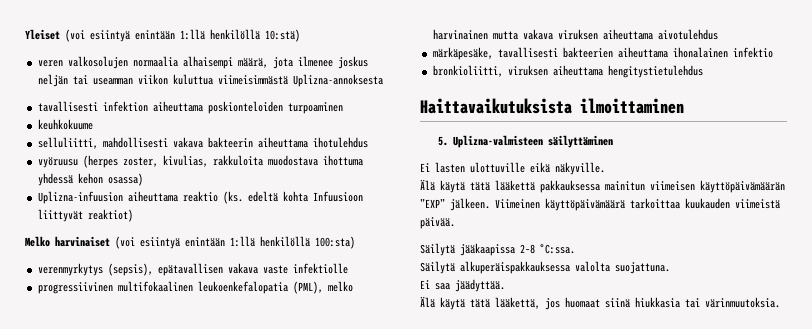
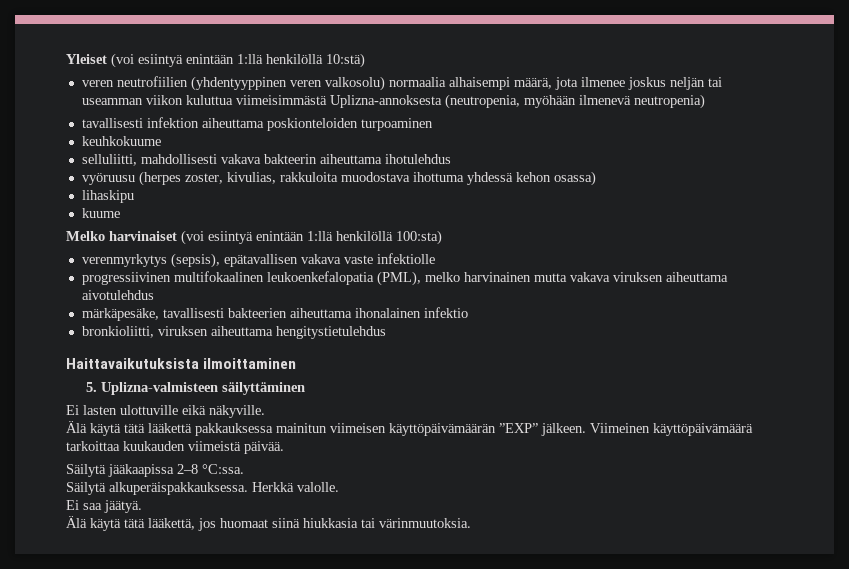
- veren valkosolujen normaalia alhaisempi määrä, jota ilmenee joskus neljän tai useamman viikon kuluttua viimeisimmästä Uplizna-annoksesta
+ veren neutrofiilien (yhdentyyppinen veren valkosolu) normaalia alhaisempi määrä, jota ilmenee joskus neljän tai useamman viikon kuluttua viimeisimmästä Uplizna-annoksesta (neutropenia, myöhään ilmenevä neutropenia)
- Uplizna-infuusion aiheuttama reaktio (ks. edeltä kohta Infuusioon liittyvät reaktiot)
+ lihaskipu
+ kuume
- Säilytä alkuperäispakkauksessa valolta suojattuna.
+ Säilytä alkuperäispakkauksessa. Herkkä valolle.
- Ei saa jäädyttää.
+ Ei saa jäätyä.

